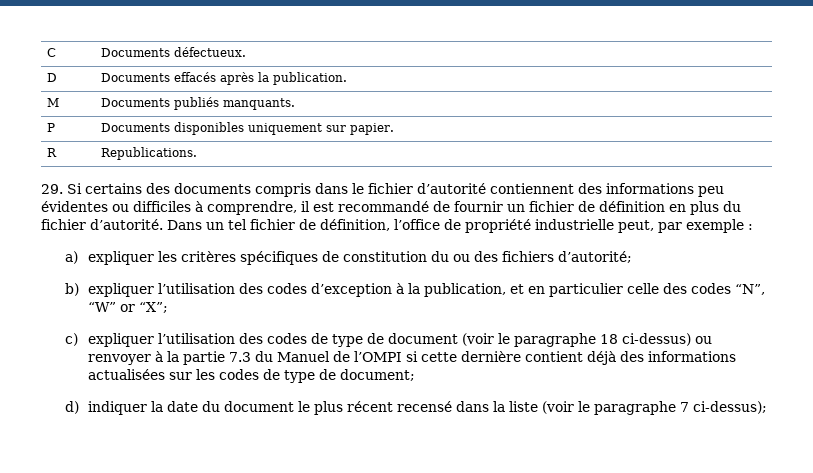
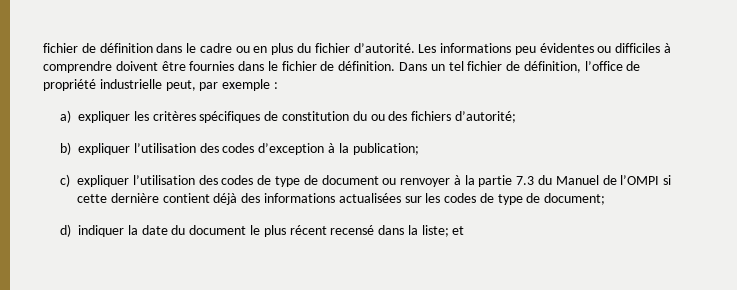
- C | Documents défectueux.
- D | Documents effacés après la publication.
- M | Documents publiés manquants.
- P | Documents disponibles uniquement sur papier.
- R | Republications.
- 29. Si certains des documents compris dans le fichier d’autorité contiennent des informations peu évidentes ou difficiles à comprendre, il est recommandé de fournir un fichier de définition en plus du fichier d’autorité.
+ fichier de définition dans le cadre ou en plus du fichier d’autorité. Les informations peu évidentes ou difficiles à comprendre doivent être fournies dans le fichier de définition.
- b) expliquer l’utilisation des codes d’exception à la publication, et en particulier celle des codes “N”, “W” or “X”;
+ b) expliquer l’utilisation des codes d’exception à la publication;
- c) expliquer l’utilisation des codes de type de document (voir le paragraphe 18 ci-dessus) ou renvoyer à la partie 7.3 du Manuel de l’OMPI si cette dernière contient déjà des informations actualisées sur les codes de type de document;
+ c) expliquer l’utilisation des codes de type de document ou renvoyer à la partie 7.3 du Manuel de l’OMPI si cette dernière contient déjà des informations actualisées sur les codes de type de document;
- d) indiquer la date du document le plus récent recensé dans la liste (voir le paragraphe 7 ci-dessus);
+ d) indiquer la date du document le plus récent recensé dans la liste; et

